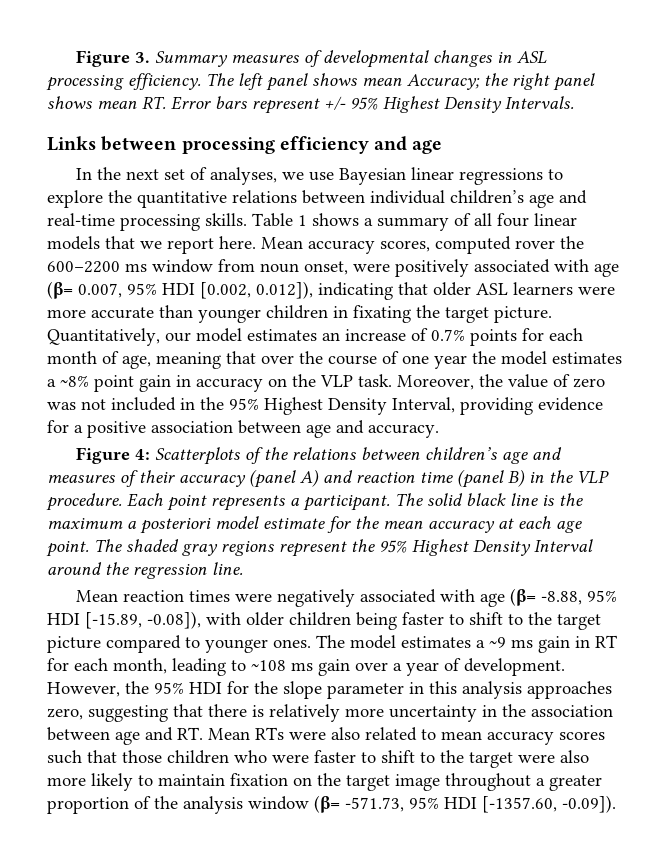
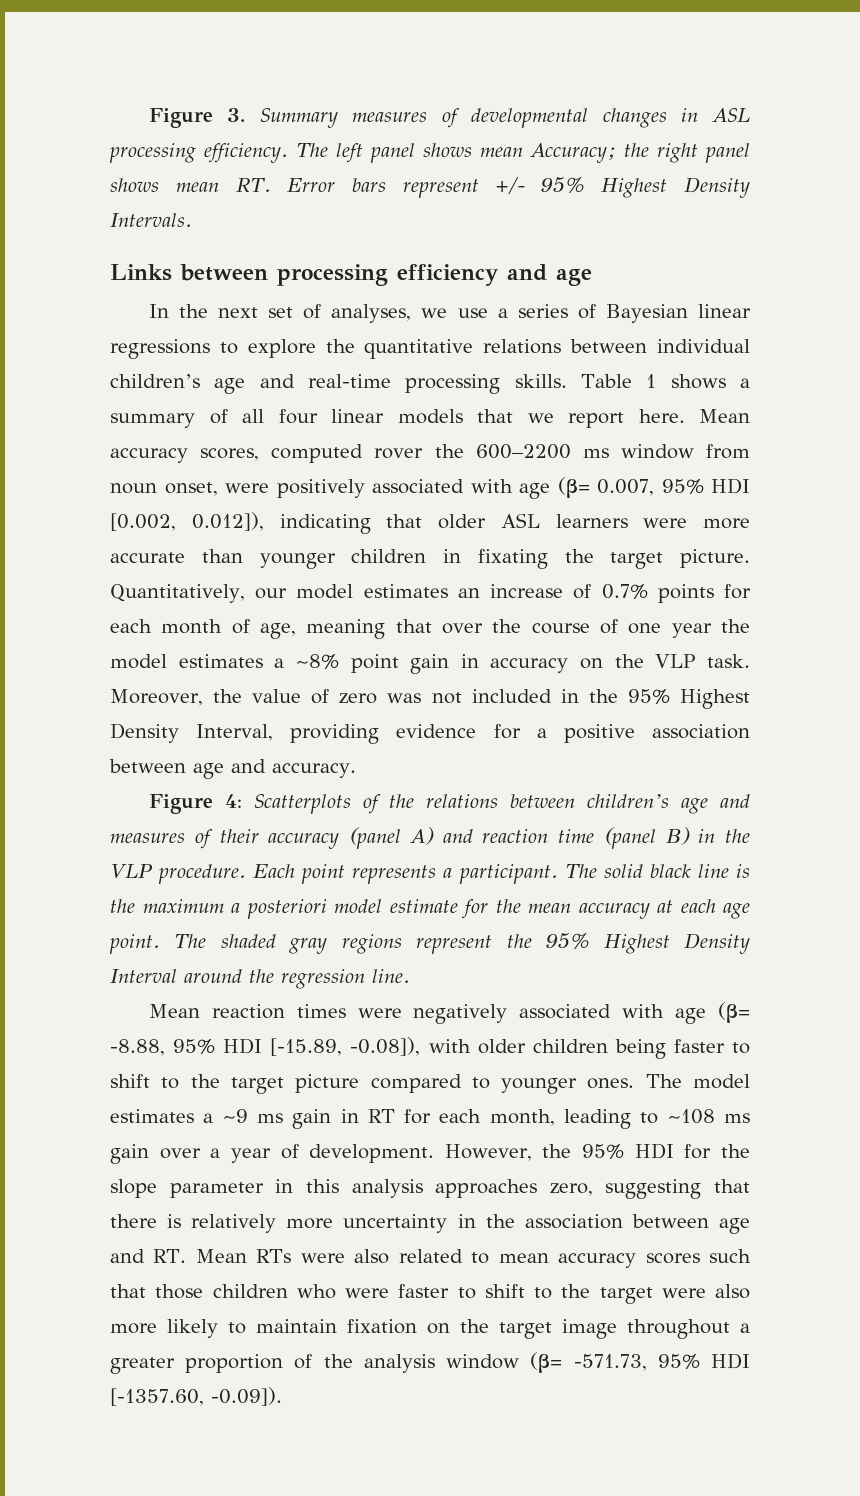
- In the next set of analyses, we use Bayesian linear regressions to explore the quantitative relations between individual children’s age and real-time processing skills.
+ In the next set of analyses, we use a series of Bayesian linear regressions to explore the quantitative relations between individual children’s age and real-time processing skills.

